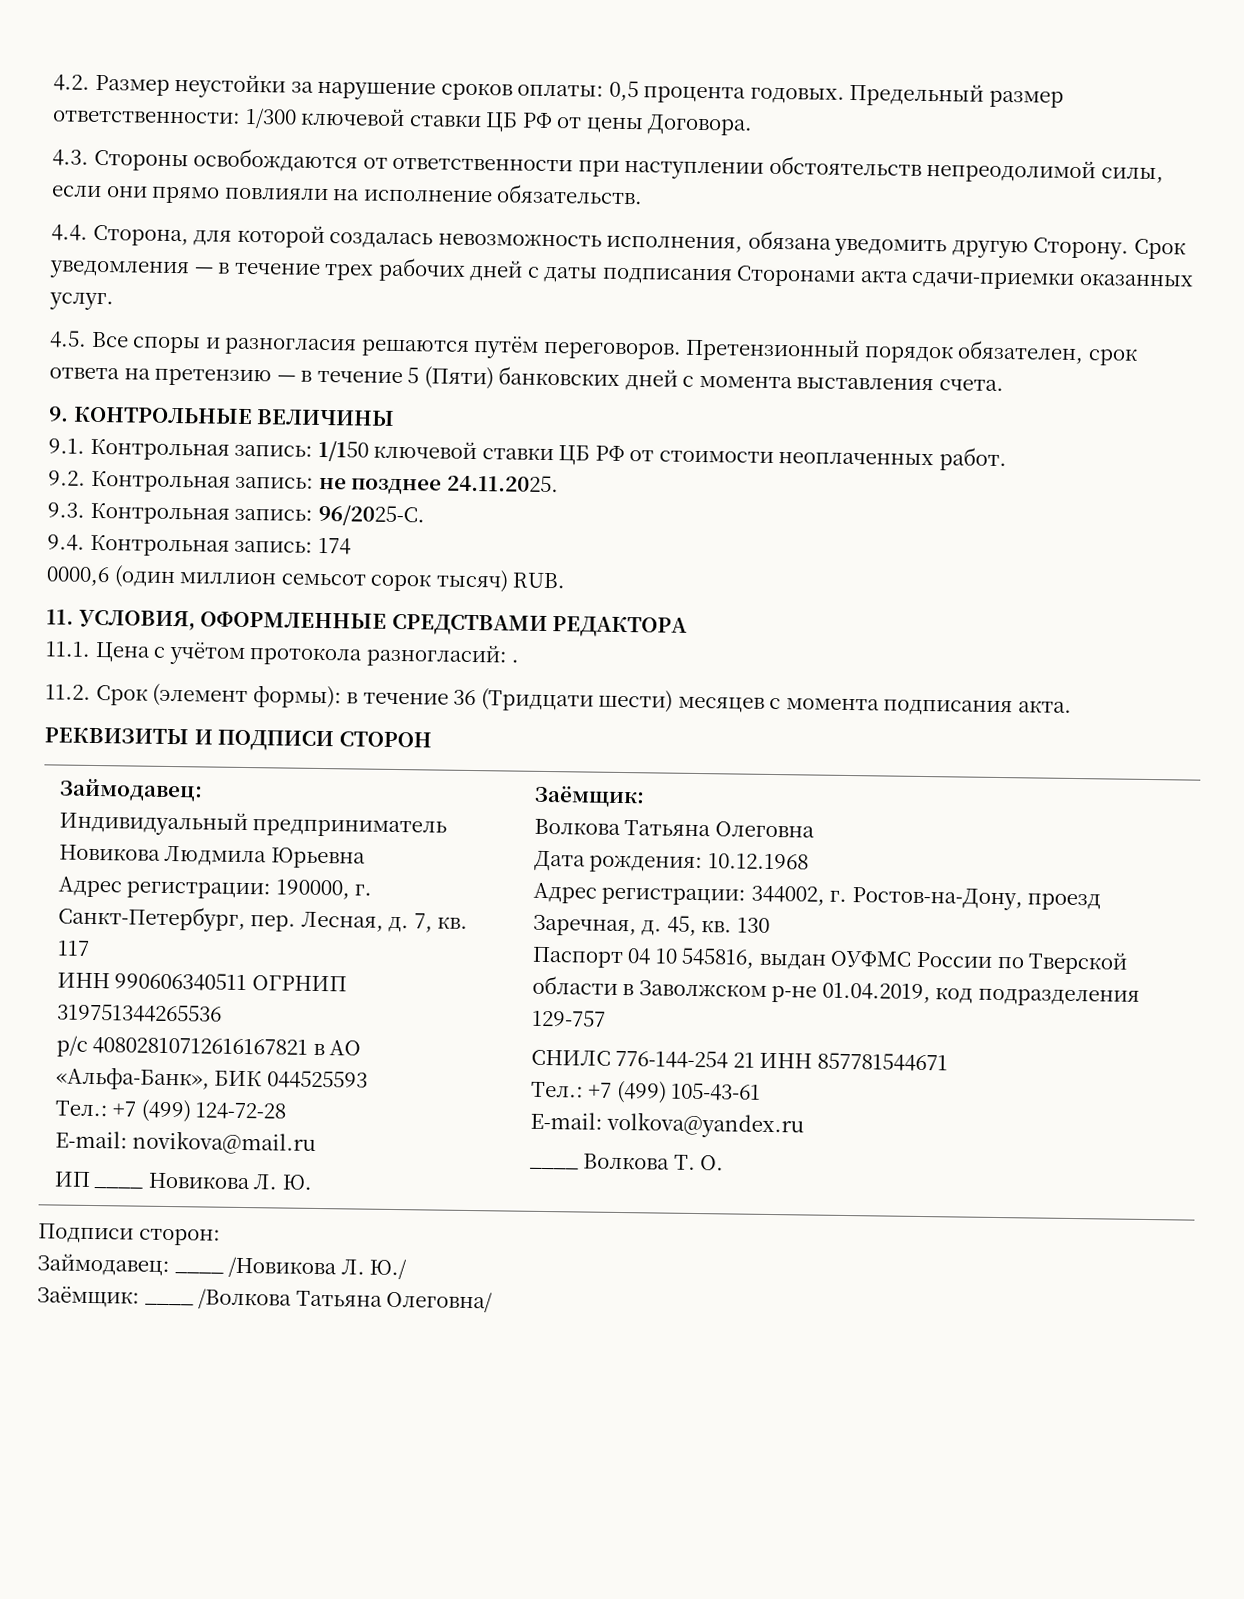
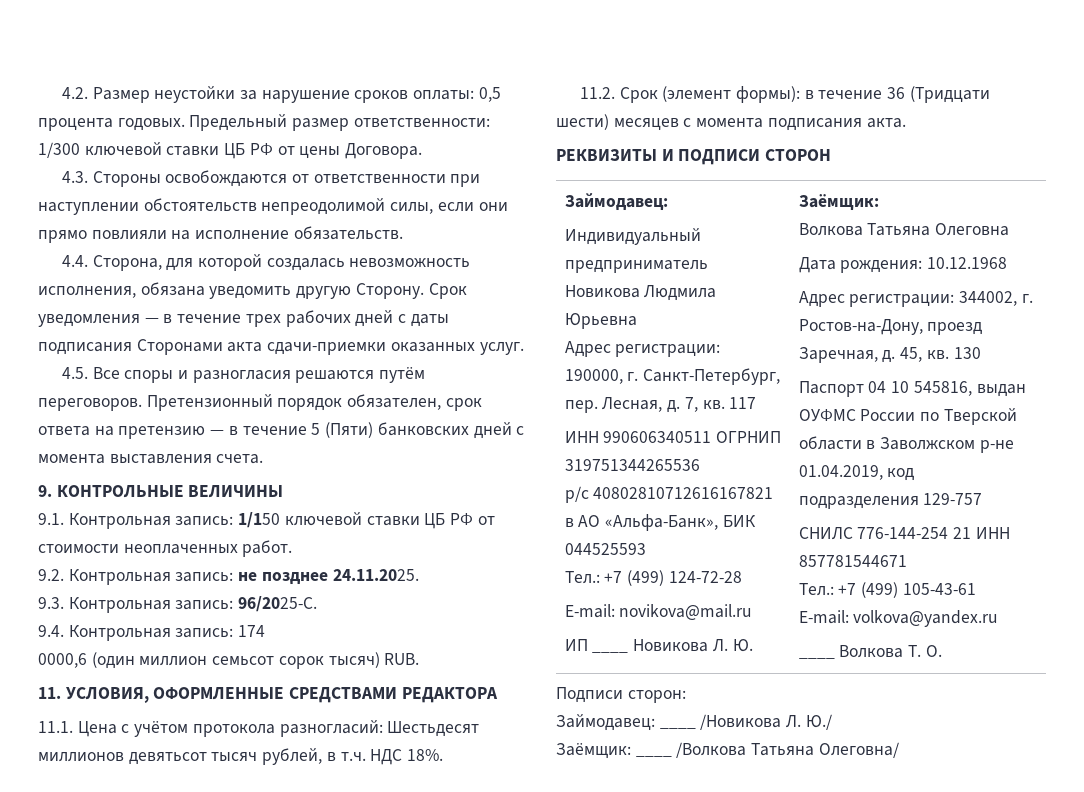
- 11.1. Цена с учётом протокола разногласий: .
+ 11.1. Цена с учётом протокола разногласий: Шестьдесят миллионов девятьсот тысяч рублей, в т.ч. НДС 18%.

